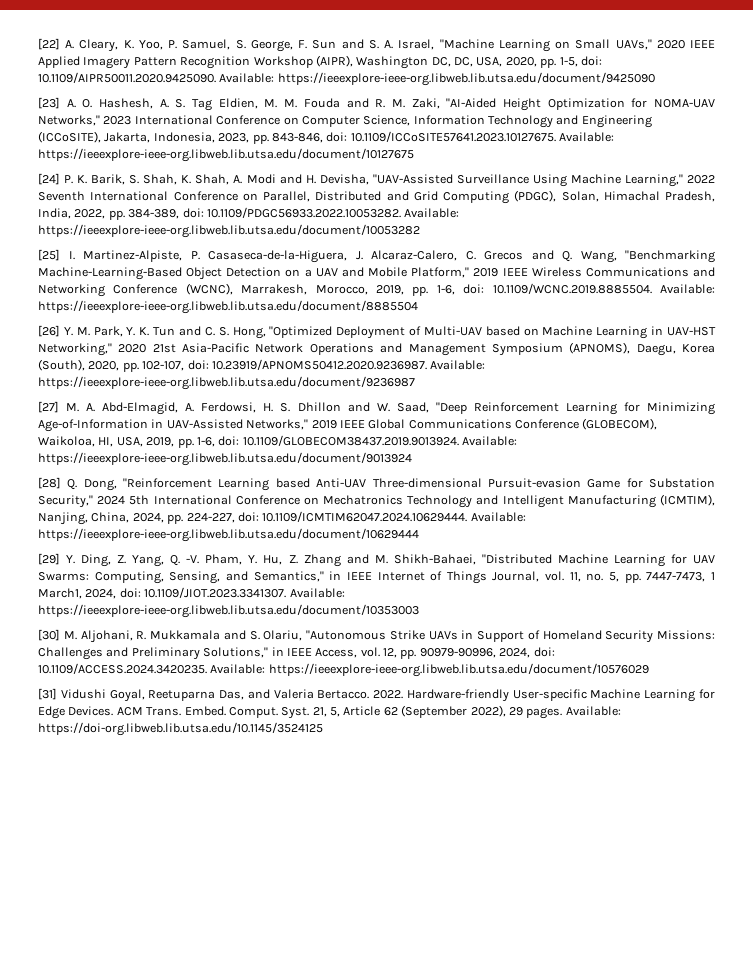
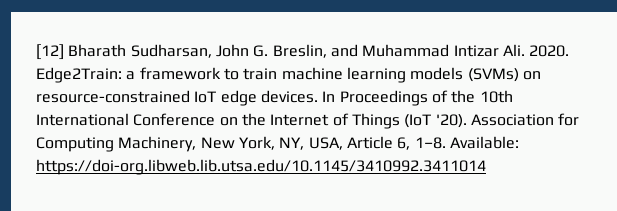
- [22] A. Cleary, K. Yoo, P. Samuel, S. George, F. Sun and S. A. Israel, "Machine Learning on Small UAVs," 2020 IEEE Applied Imagery Pattern Recognition Workshop (AIPR), Washington DC, DC, USA, 2020, pp. 1-5, doi: 10.1109/AIPR50011.2020.9425090. Available: https://ieeexplore-ieee-org.libweb.lib.utsa.edu/document/9425090
- [23] A. O. Hashesh, A. S. Tag Eldien, M. M. Fouda and R. M. Zaki, "AI-Aided Height Optimization for NOMA-UAV Networks," 2023 International Conference on Computer Science, Information Technology and Engineering (ICCoSITE), Jakarta, Indonesia, 2023, pp. 843-846, doi: 10.1109/ICCoSITE57641.2023.10127675. Available: https://ieeexplore-ieee-org.libweb.lib.utsa.edu/document/10127675
- [24] P. K. Barik, S. Shah, K. Shah, A. Modi and H. Devisha, "UAV-Assisted Surveillance Using Machine Learning," 2022 Seventh International Conference on Parallel, Distributed and Grid Computing (PDGC), Solan, Himachal Pradesh, India, 2022, pp. 384-389, doi: 10.1109/PDGC56933.2022.10053282. Available: https://ieeexplore-ieee-org.libweb.lib.utsa.edu/document/10053282
- [25] I. Martinez-Alpiste, P. Casaseca-de-la-Higuera, J. Alcaraz-Calero, C. Grecos and Q. Wang, "Benchmarking Machine-Learning-Based Object Detection on a UAV and Mobile Platform," 2019 IEEE Wireless Communications and Networking Conference (WCNC), Marrakesh, Morocco, 2019, pp. 1-6, doi: 10.1109/WCNC.2019.8885504. Available: https://ieeexplore-ieee-org.libweb.lib.utsa.edu/document/8885504
- [26] Y. M. Park, Y. K. Tun and C. S. Hong, "Optimized Deployment of Multi-UAV based on Machine Learning in UAV-HST Networking," 2020 21st Asia-Pacific Network Operations and Management Symposium (APNOMS), Daegu, Korea (South), 2020, pp. 102-107, doi: 10.23919/APNOMS50412.2020.9236987. Available: https://ieeexplore-ieee-org.libweb.lib.utsa.edu/document/9236987
- [27] M. A. Abd-Elmagid, A. Ferdowsi, H. S. Dhillon and W. Saad, "Deep Reinforcement Learning for Minimizing Age-of-Information in UAV-Assisted Networks," 2019 IEEE Global Communications Conference (GLOBECOM), Waikoloa, HI, USA, 2019, pp. 1-6, doi: 10.1109/GLOBECOM38437.2019.9013924. Available: https://ieeexplore-ieee-org.libweb.lib.utsa.edu/document/9013924
- [28] Q. Dong, "Reinforcement Learning based Anti-UAV Three-dimensional Pursuit-evasion Game for Substation Security," 2024 5th International Conference on Mechatronics Technology and Intelligent Manufacturing (ICMTIM), Nanjing, China, 2024, pp. 224-227, doi: 10.1109/ICMTIM62047.2024.10629444. Available: https://ieeexplore-ieee-org.libweb.lib.utsa.edu/document/10629444
- [29] Y. Ding, Z. Yang, Q. -V. Pham, Y. Hu, Z. Zhang and M. Shikh-Bahaei, "Distributed Machine Learning for UAV Swarms: Computing, Sensing, and Semantics," in IEEE Internet of Things Journal, vol. 11, no. 5, pp. 7447-7473, 1 March1, 2024, doi: 10.1109/JIOT.2023.3341307. Available: https://ieeexplore-ieee-org.libweb.lib.utsa.edu/document/10353003
- [30] M. Aljohani, R. Mukkamala and S. Olariu, "Autonomous Strike UAVs in Support of Homeland Security Missions: Challenges and Preliminary Solutions," in IEEE Access, vol. 12, pp. 90979-90996, 2024, doi: 10.1109/ACCESS.2024.3420235. Available: https://ieeexplore-ieee-org.libweb.lib.utsa.edu/document/10576029
- [31] Vidushi Goyal, Reetuparna Das, and Valeria Bertacco. 2022. Hardware-friendly User-specific Machine Learning for Edge Devices. ACM Trans. Embed. Comput. Syst. 21, 5, Article 62 (September 2022), 29 pages. Available: https://doi-org.libweb.lib.utsa.edu/10.1145/3524125
+ [12] Bharath Sudharsan, John G. Breslin, and Muhammad Intizar Ali. 2020. Edge2Train: a framework to train machine learning models (SVMs) on resource-constrained IoT edge devices. In Proceedings of the 10th International Conference on the Internet of Things (IoT '20). Association for Computing Machinery, New York, NY, USA, Article 6, 1–8. Available: https://doi-org.libweb.lib.utsa.edu/10.1145/3410992.3411014

